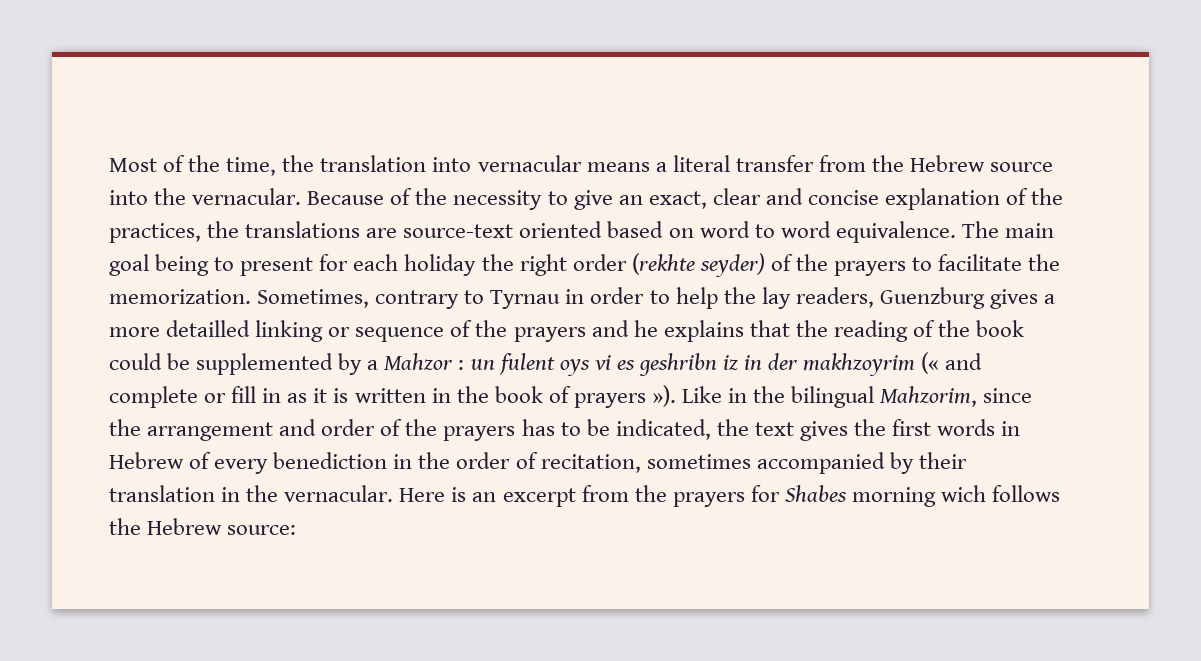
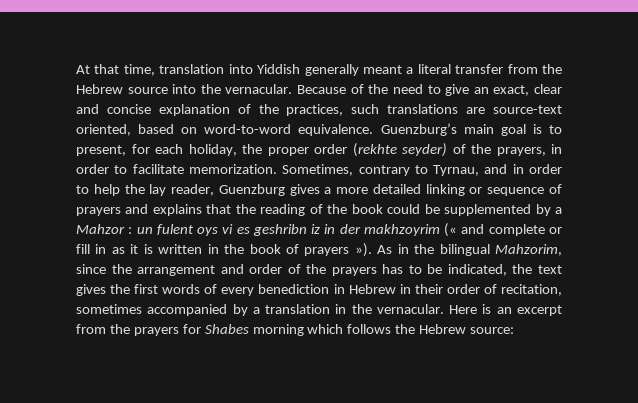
- Most of the time, the translation into vernacular means a literal transfer from the Hebrew source into the vernacular.
+ At that time, translation into Yiddish generally meant a literal transfer from the Hebrew source into the vernacular.
- Because of the necessity to give an exact, clear and concise explanation of the practices, the translations are source-text oriented based on word to word equivalence. The main goal being to present for each holiday the right order (rekhte seyder) of the prayers to facilitate the memorization.
+ Because of the need to give an exact, clear and concise explanation of the practices, such translations are source-text oriented, based on word-to-word equivalence. Guenzburg’s main goal is to present, for each holiday, the proper order (rekhte seyder) of the prayers, in order to facilitate memorization.
- Sometimes, contrary to Tyrnau in order to help the lay readers, Guenzburg gives a more detailled linking or sequence of the prayers and he explains that the reading of the book could be supplemented by a Mahzor : un fulent oys vi es geshribn iz in der makhzoyrim (« and complete or fill in as it is written in the book of prayers »).
+ Sometimes, contrary to Tyrnau, and in order to help the lay reader, Guenzburg gives a more detailed linking or sequence of prayers and explains that the reading of the book could be supplemented by a Mahzor : un fulent oys vi es geshribn iz in der makhzoyrim (« and complete or fill in as it is written in the book of prayers »).
- Like in the bilingual Mahzorim, since the arrangement and order of the prayers has to be indicated, the text gives the first words in Hebrew of every benediction in the order of recitation, sometimes accompanied by their translation in the vernacular.
+ As in the bilingual Mahzorim, since the arrangement and order of the prayers has to be indicated, the text gives the first words of every benediction in Hebrew in their order of recitation, sometimes accompanied by a translation in the vernacular.
- Here is an excerpt from the prayers for Shabes morning wich follows the Hebrew source:
+ Here is an excerpt from the prayers for Shabes morning which follows the Hebrew source:

